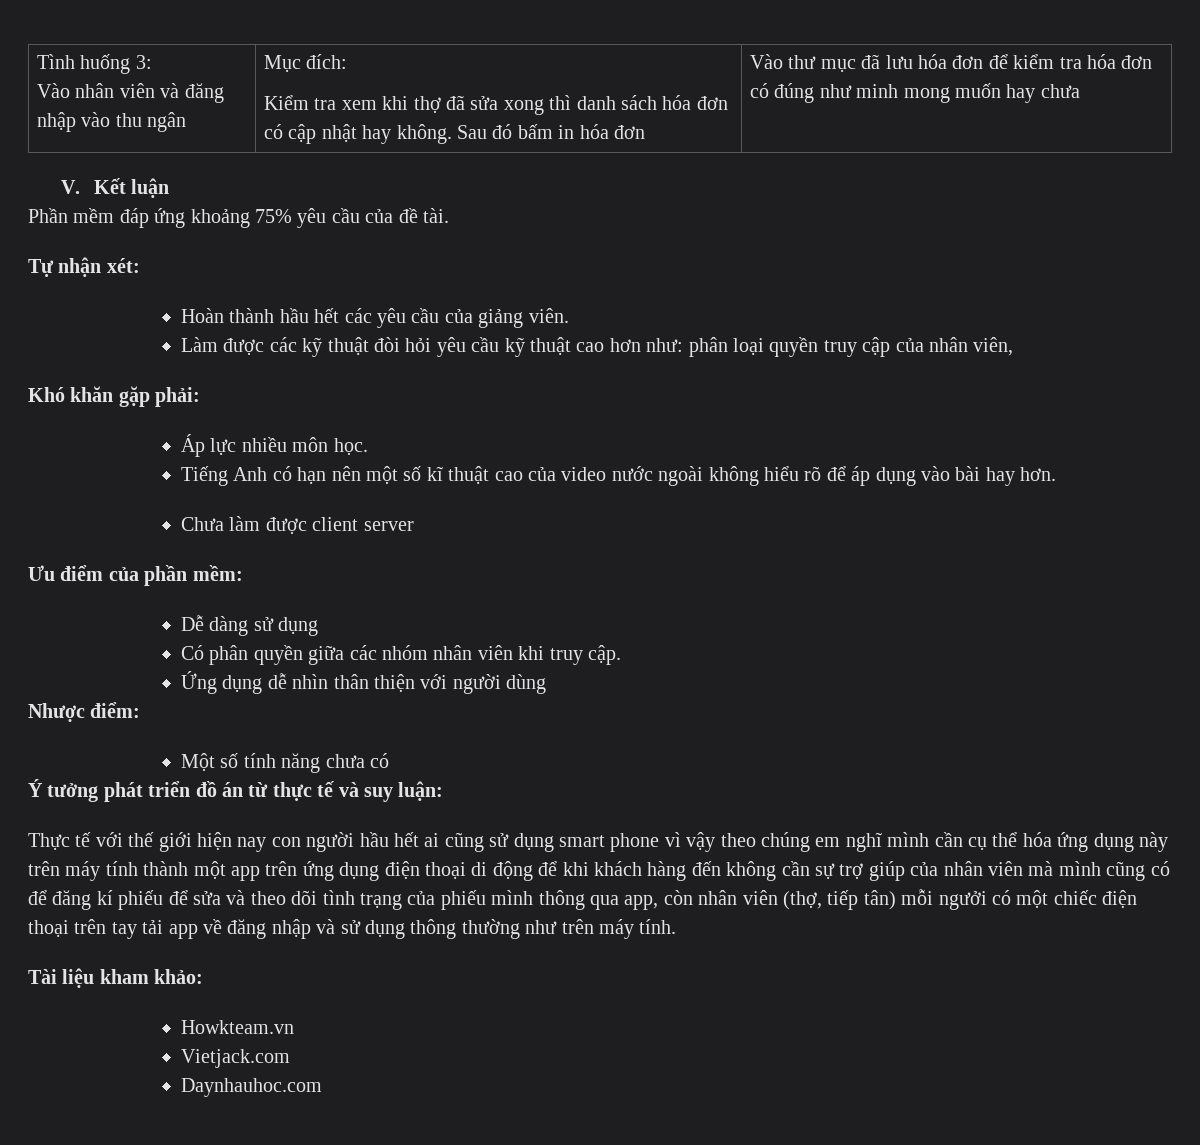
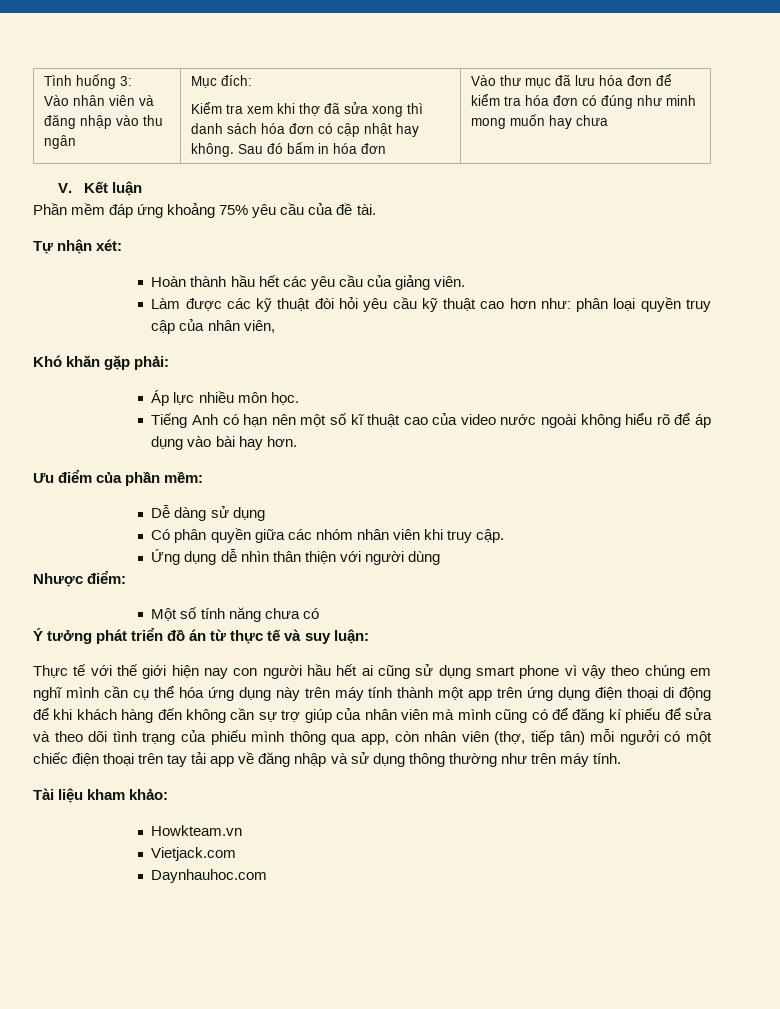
- Chưa làm được client server

